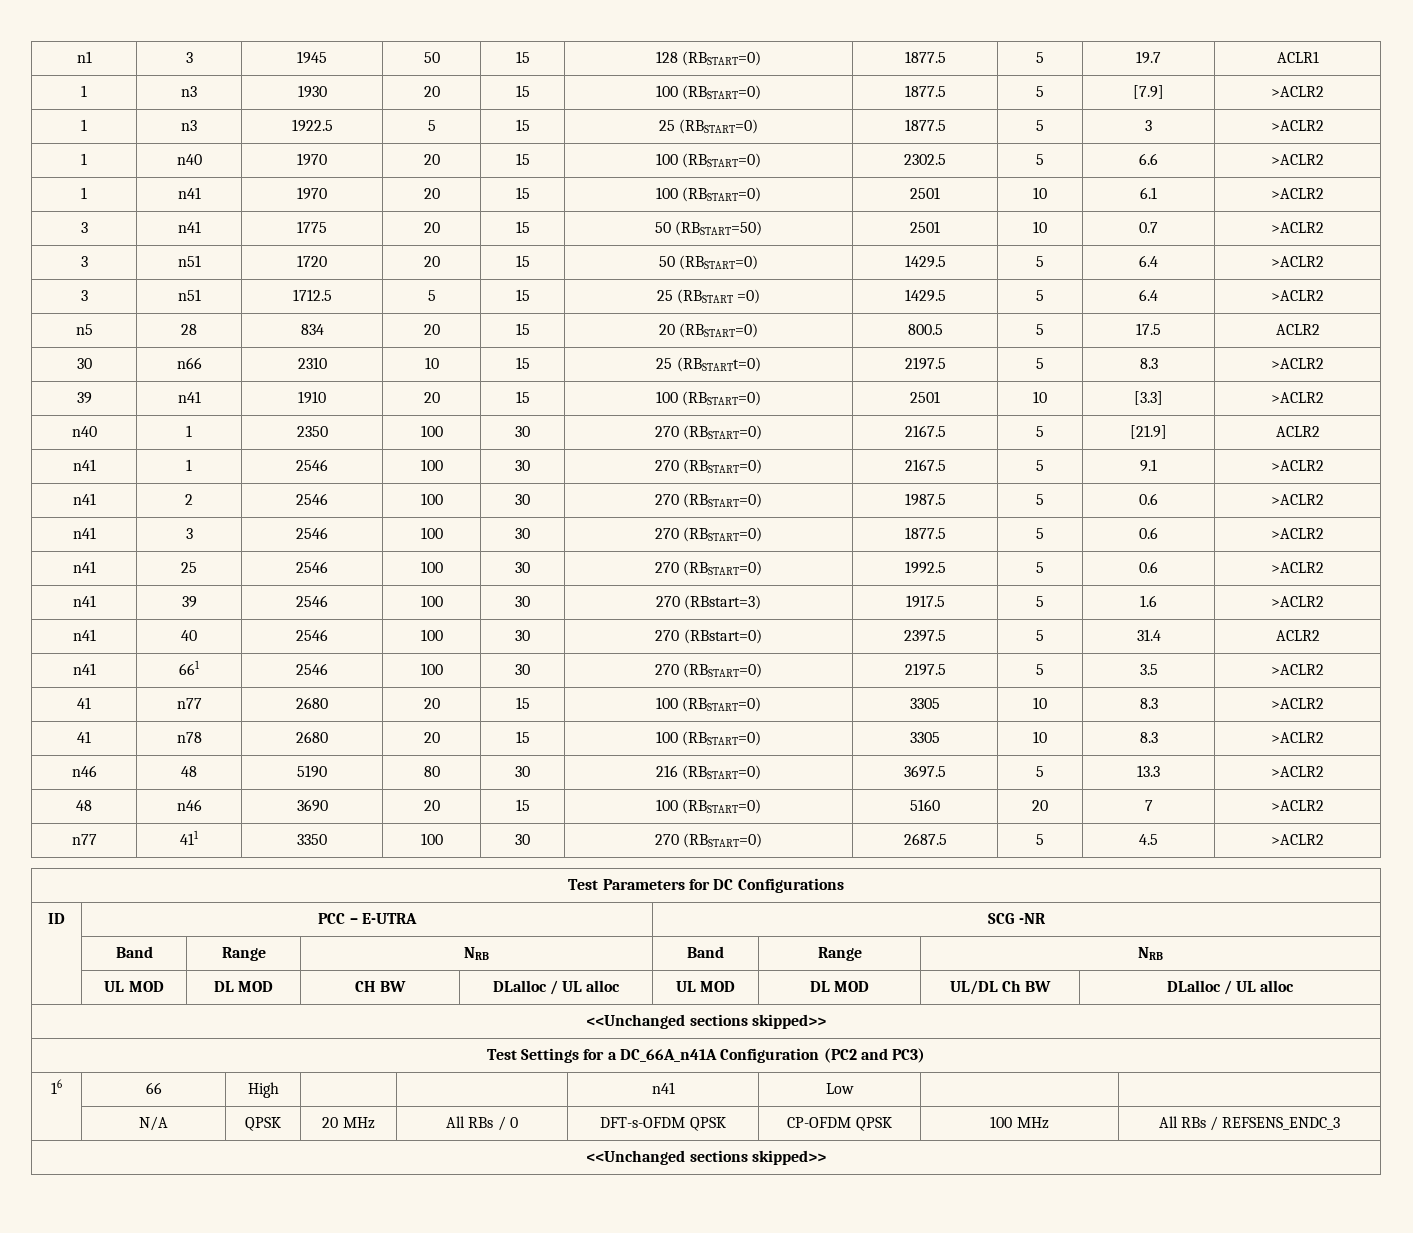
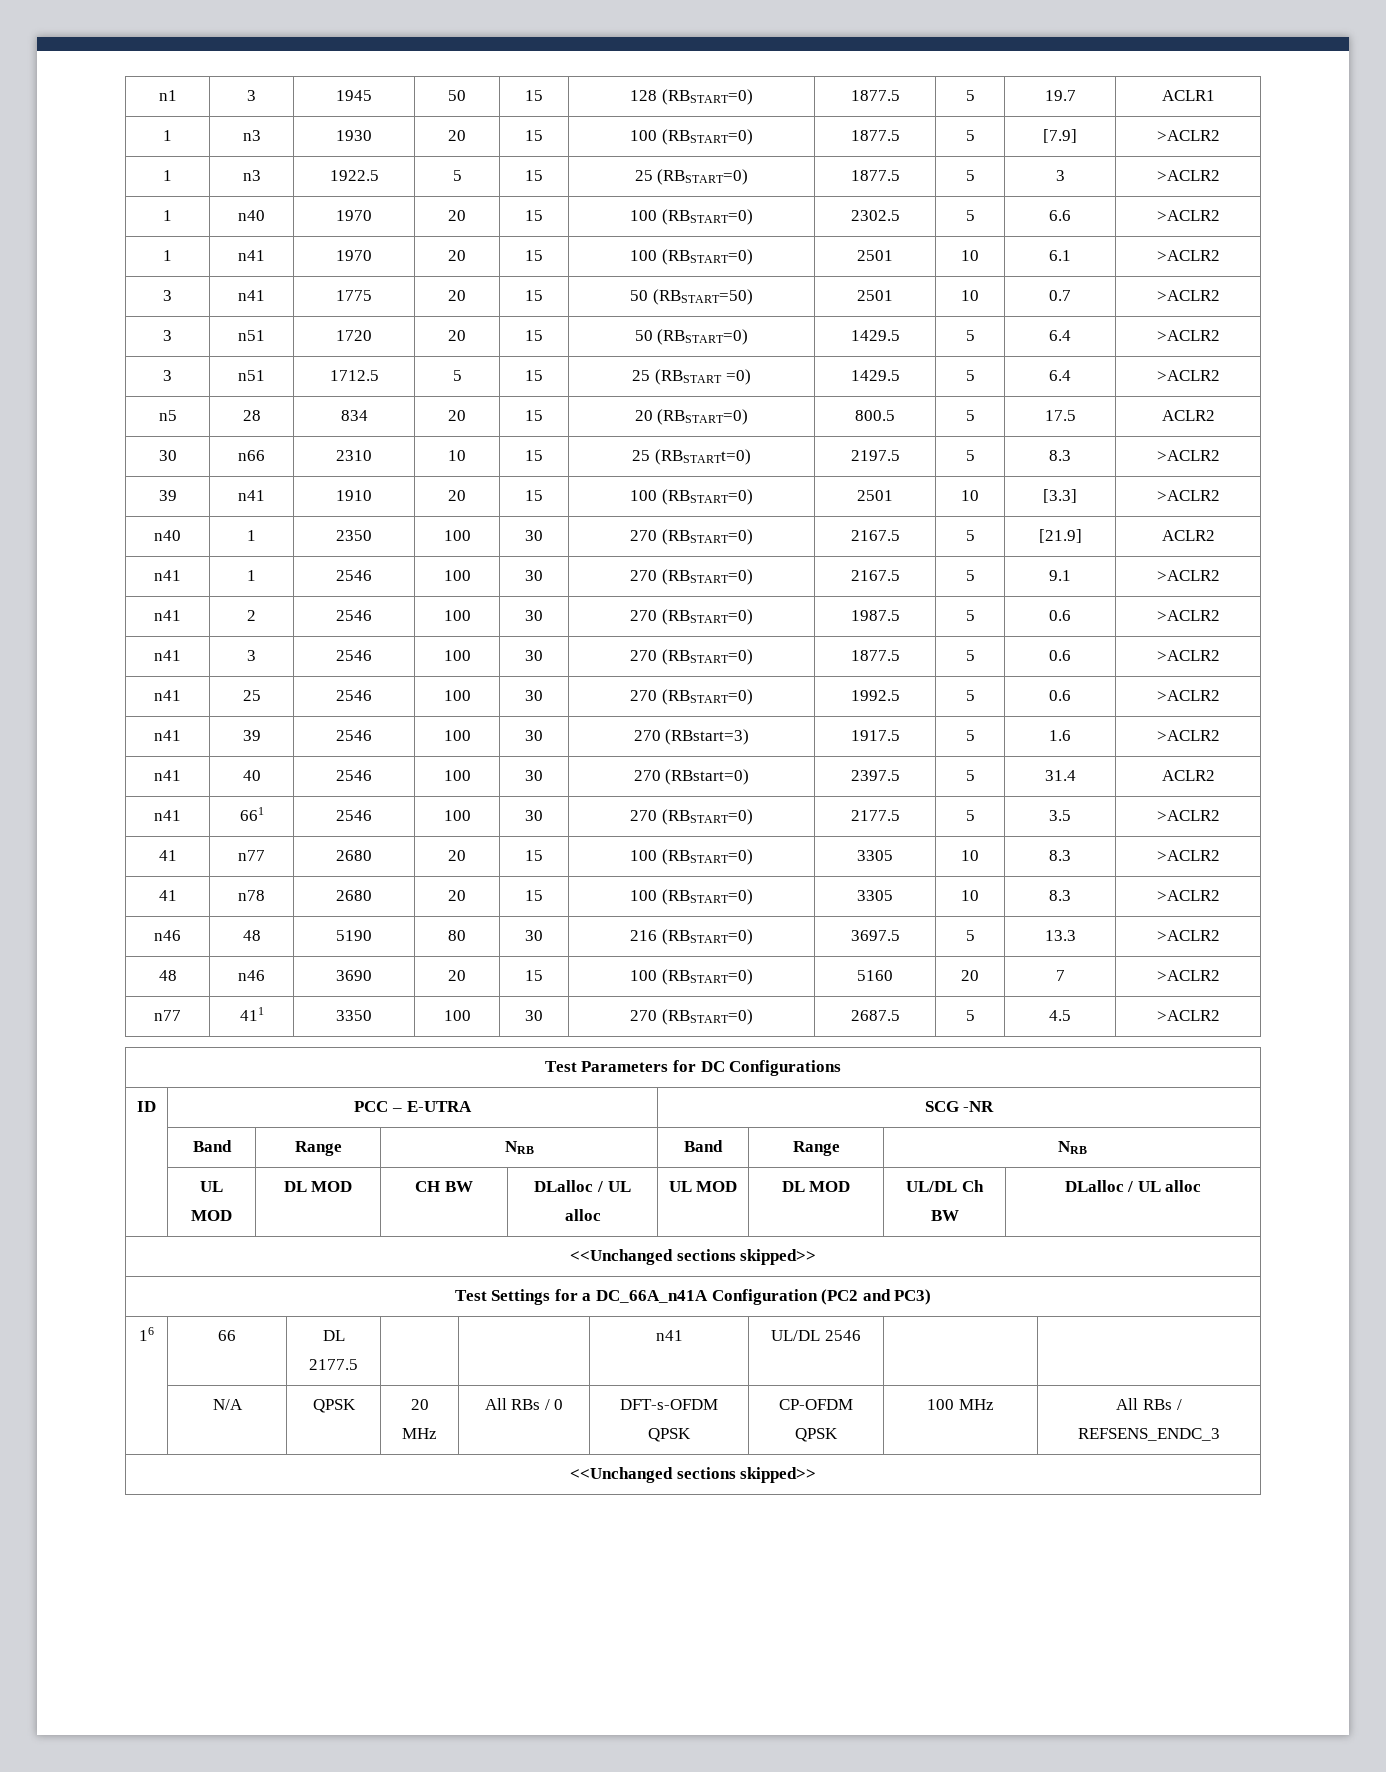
- n41 | 661 | 2546 | 100 | 30 | 270 (RBSTART=0) | 2197.5 | 5 | 3.5 | >ACLR2
+ n41 | 661 | 2546 | 100 | 30 | 270 (RBSTART=0) | 2177.5 | 5 | 3.5 | >ACLR2
- 16 | 66 | High | | | n41 | Low | |
+ 16 | 66 | DL 2177.5 | | | n41 | UL/DL 2546 | |

